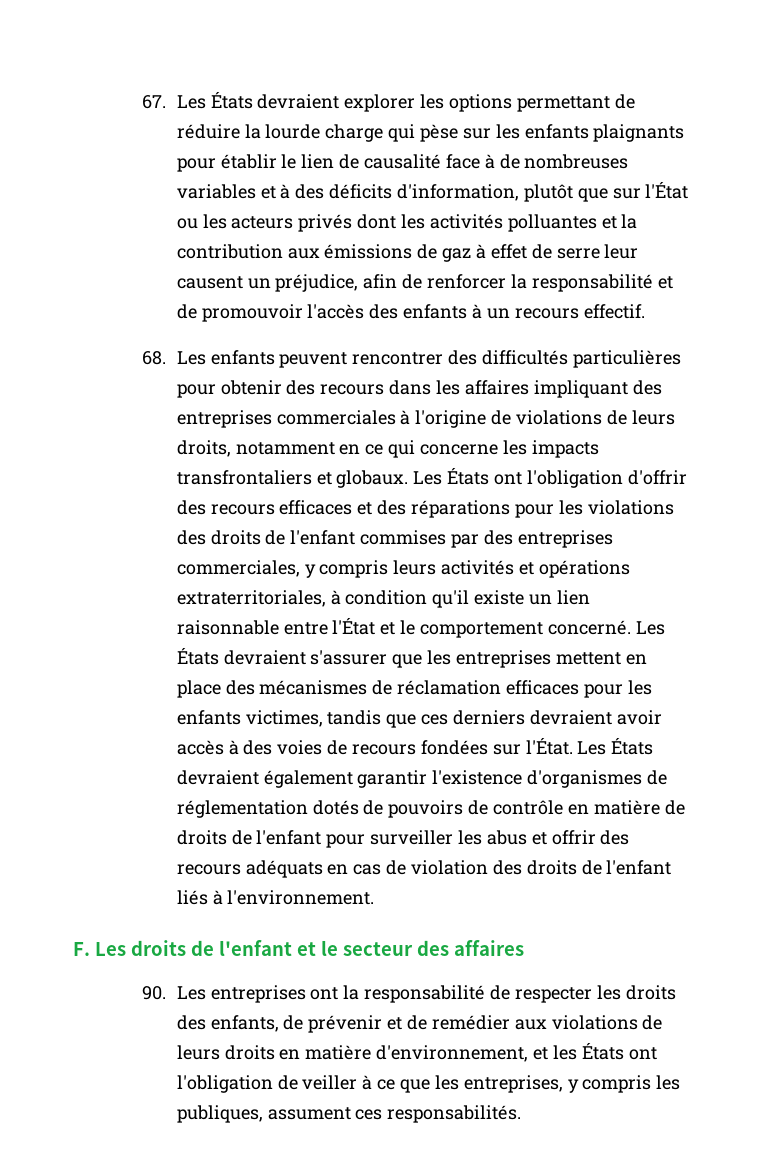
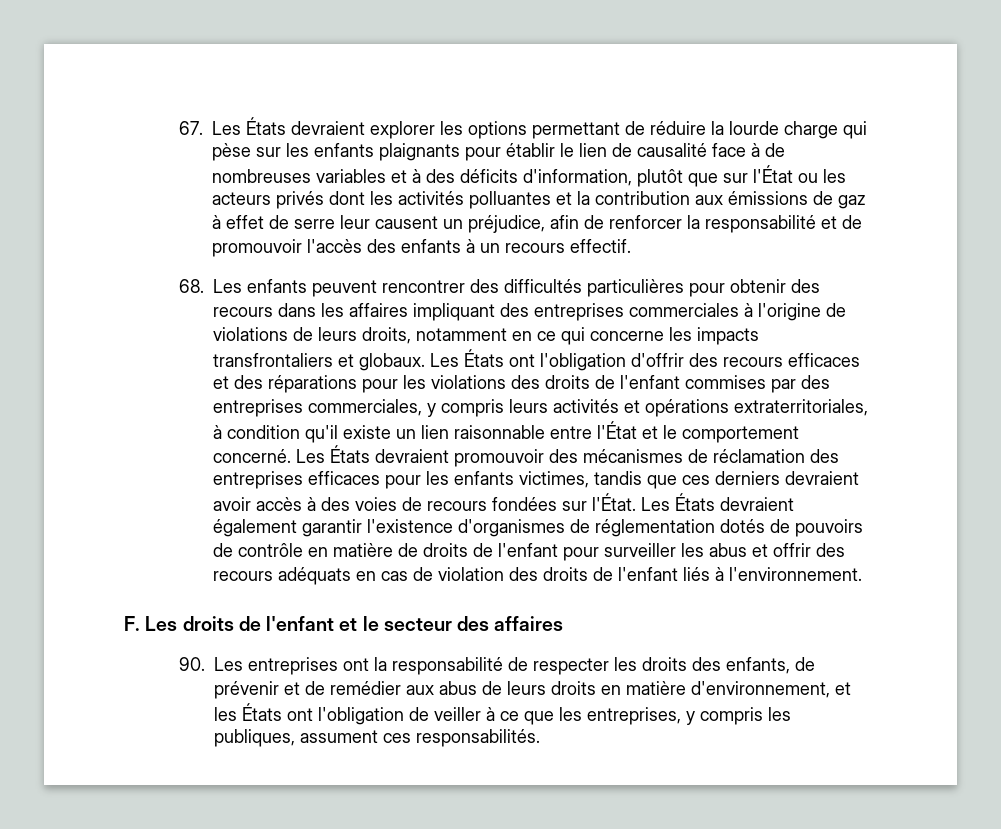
- Les États devraient s'assurer que les entreprises mettent en place des mécanismes de réclamation efficaces pour les enfants victimes, tandis que ces derniers devraient avoir accès à des voies de recours fondées sur l'État.
+ Les États devraient promouvoir des mécanismes de réclamation des entreprises efficaces pour les enfants victimes, tandis que ces derniers devraient avoir accès à des voies de recours fondées sur l'État.
- 90. Les entreprises ont la responsabilité de respecter les droits des enfants, de prévenir et de remédier aux violations de leurs droits en matière d'environnement, et les États ont l'obligation de veiller à ce que les entreprises, y compris les publiques, assument ces responsabilités.
+ 90. Les entreprises ont la responsabilité de respecter les droits des enfants, de prévenir et de remédier aux abus de leurs droits en matière d'environnement, et les États ont l'obligation de veiller à ce que les entreprises, y compris les publiques, assument ces responsabilités.

